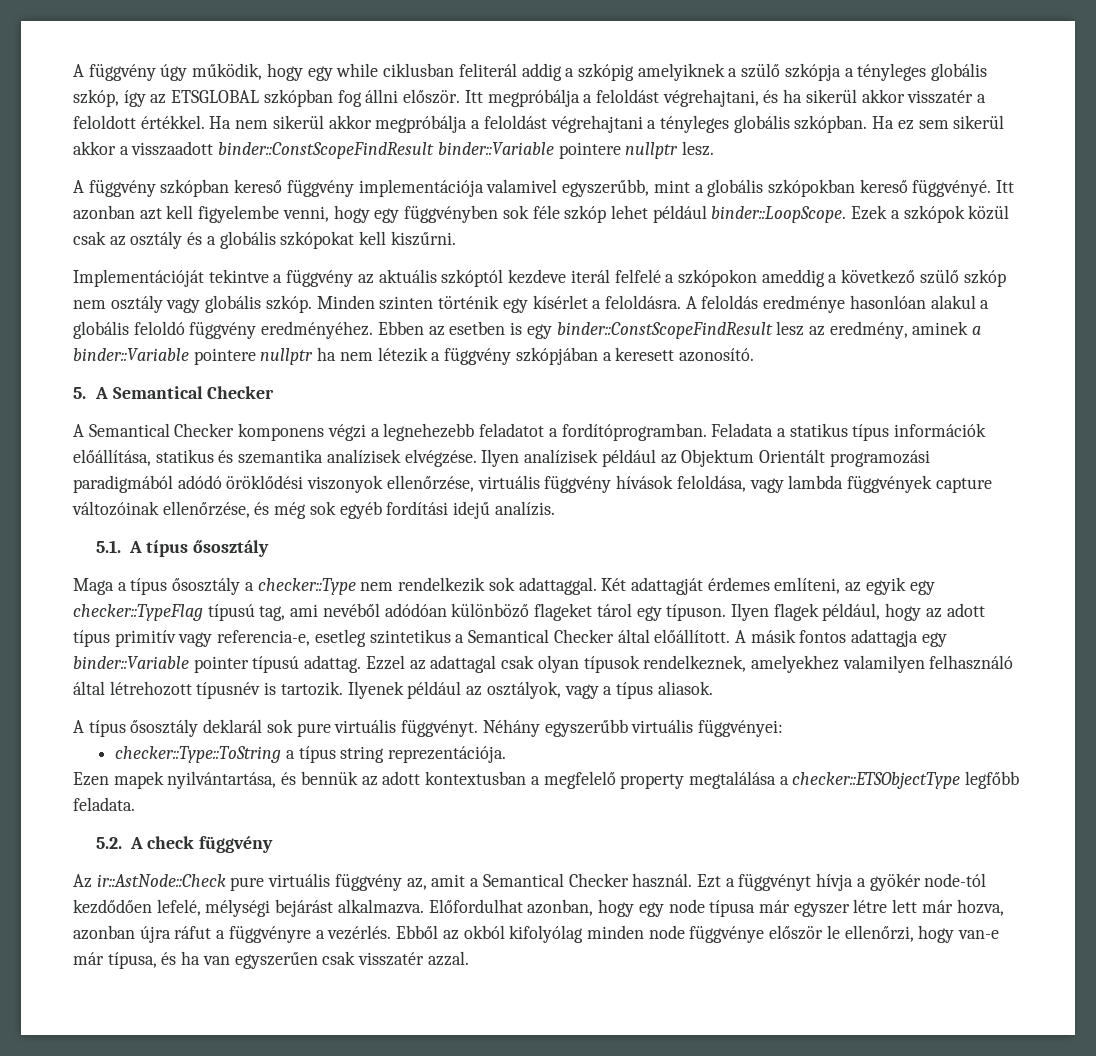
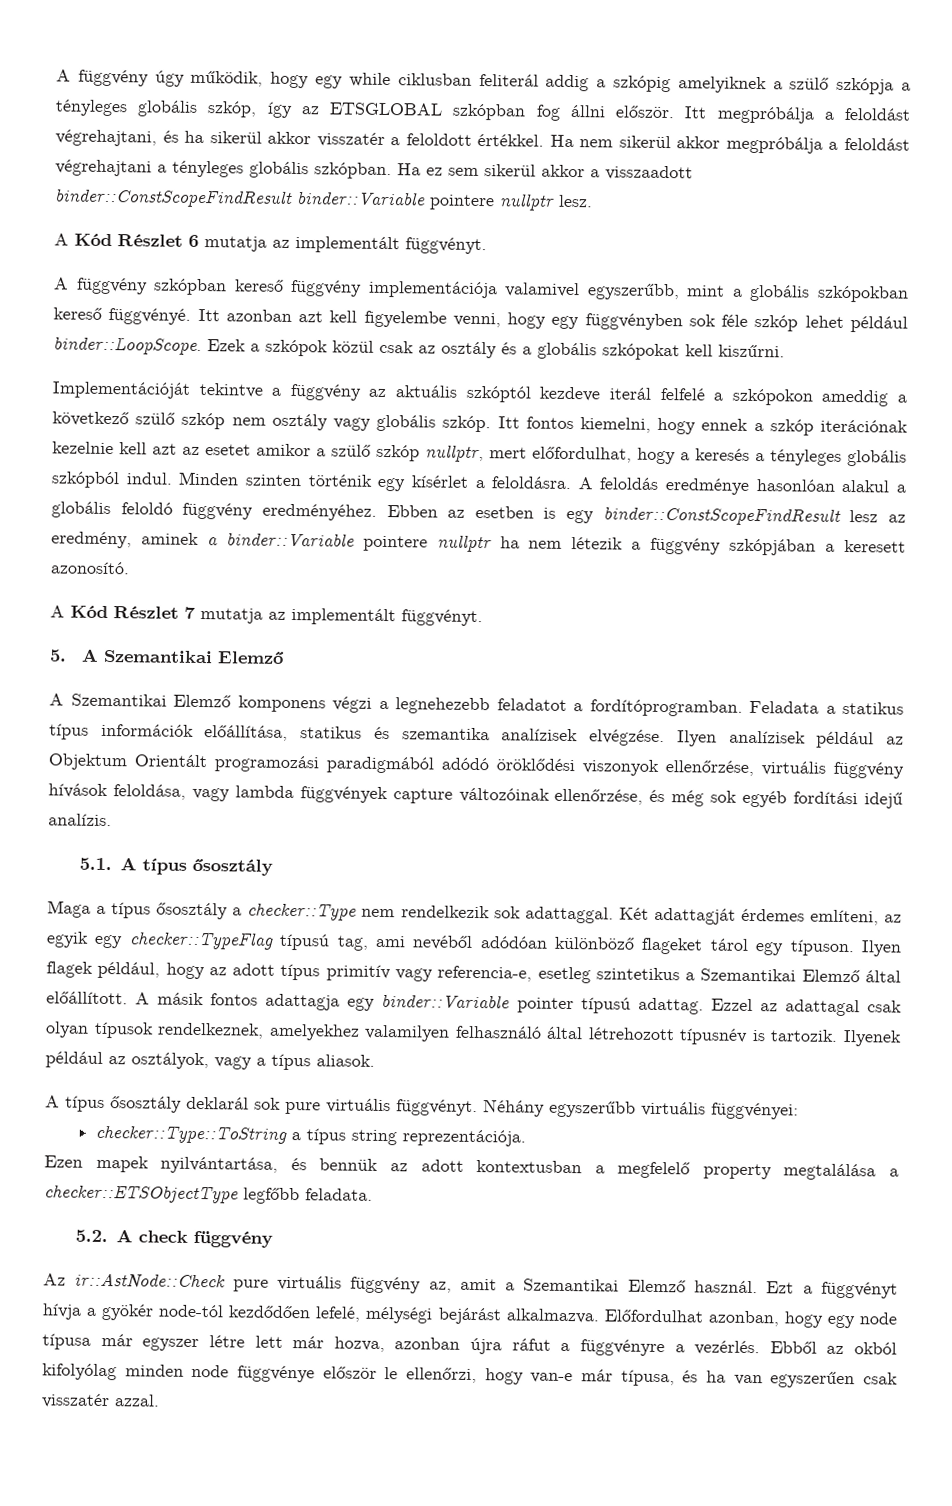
+ A Kód Részlet 6 mutatja az implementált függvényt.
+ Itt fontos kiemelni, hogy ennek a szkóp iterációnak kezelnie kell azt az esetet amikor a szülő szkóp nullptr, mert előfordulhat, hogy a keresés a tényleges globális szkópból indul.
+ A Kód Részlet 7 mutatja az implementált függvényt.
- 5. A Semantical Checker
- A Semantical Checker komponens végzi a legnehezebb feladatot a fordítóprogramban.
+ 5. A Szemantikai Elemző
+ A Szemantikai Elemző komponens végzi a legnehezebb feladatot a fordítóprogramban.
- Ilyen flagek például, hogy az adott típus primitív vagy referencia-e, esetleg szintetikus a Semantical Checker által előállított.
+ Ilyen flagek például, hogy az adott típus primitív vagy referencia-e, esetleg szintetikus a Szemantikai Elemző által előállított.
- Az ir::AstNode::Check pure virtuális függvény az, amit a Semantical Checker használ.
+ Az ir::AstNode::Check pure virtuális függvény az, amit a Szemantikai Elemző használ.

